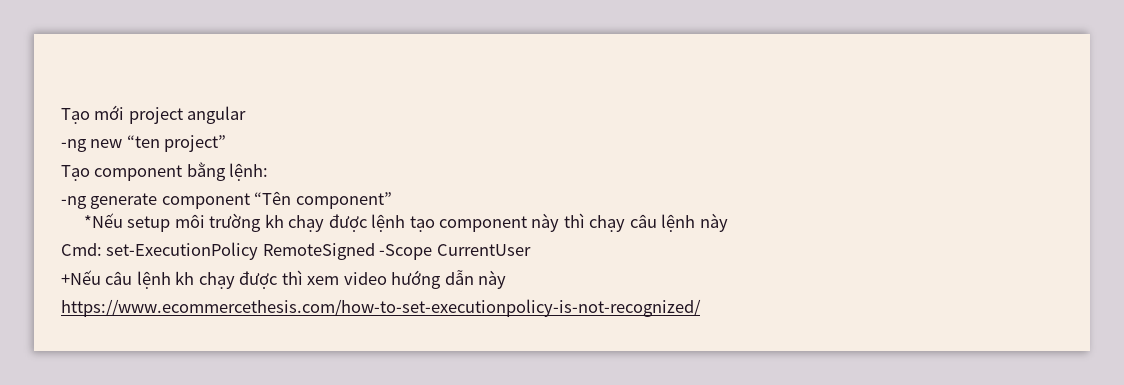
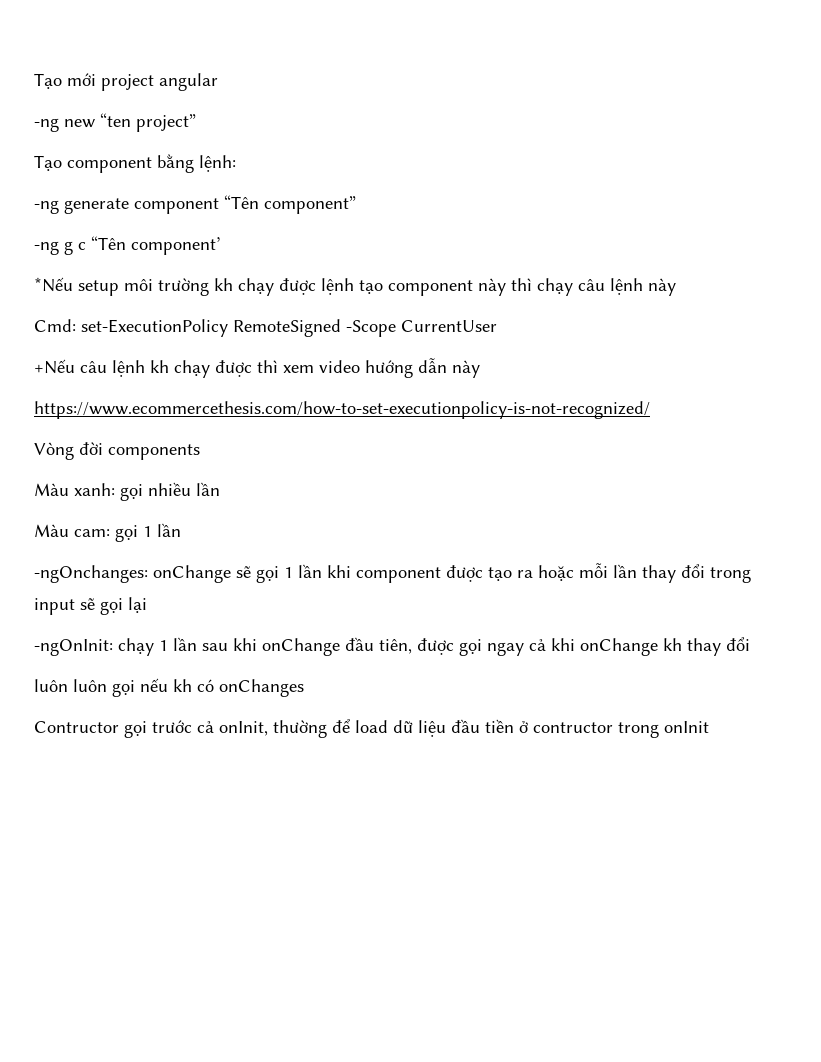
+ -ng g c “Tên component’
+ Vòng đời components
+ Màu xanh: gọi nhiều lần
+ Màu cam: gọi 1 lần
+ -ngOnchanges: onChange sẽ gọi 1 lần khi component được tạo ra hoặc mỗi lần thay đổi trong input sẽ gọi lại
+ -ngOnInit: chạy 1 lần sau khi onChange đầu tiên, được gọi ngay cả khi onChange kh thay đổi
+ luôn luôn gọi nếu kh có onChanges
+ Contructor gọi trước cả onInit, thường để load dữ liệu đầu tiền ở contructor trong onInit

